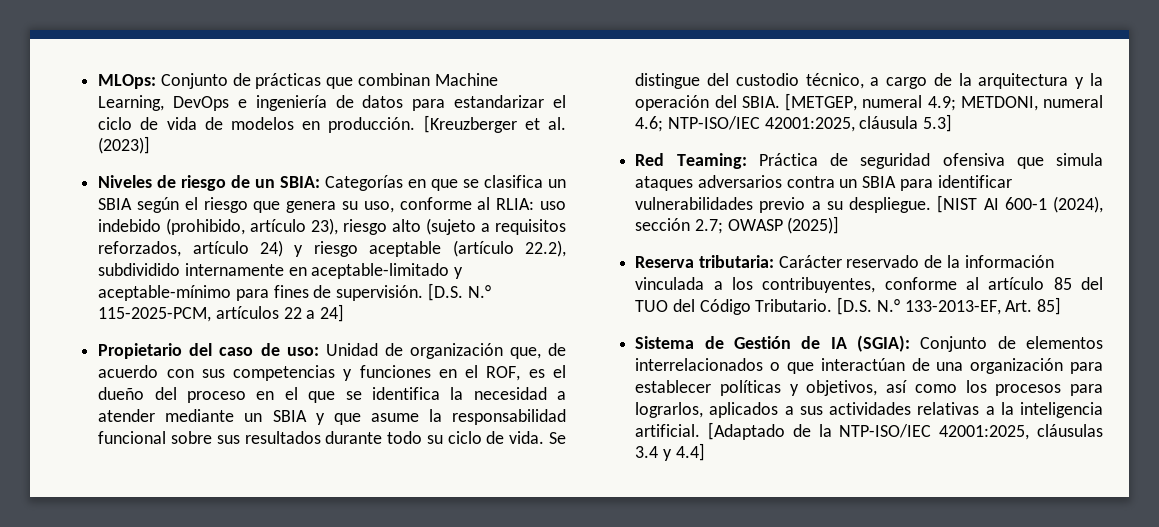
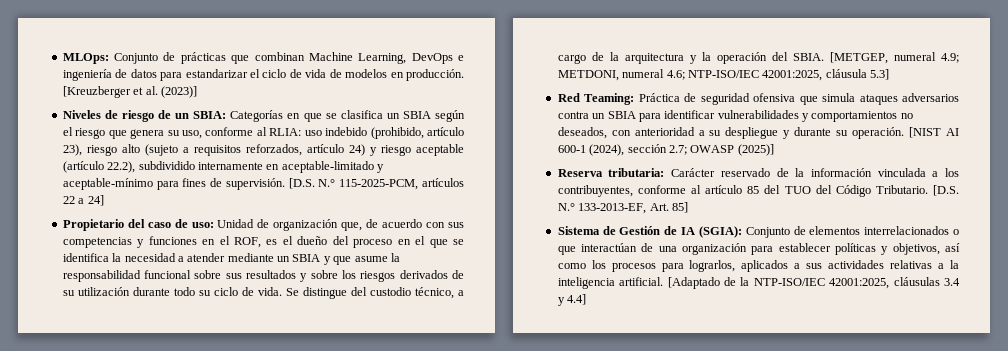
- Propietario del caso de uso: Unidad de organización que, de acuerdo con sus competencias y funciones en el ROF, es el dueño del proceso en el que se identifica la necesidad a atender mediante un SBIA y que asume la responsabilidad funcional sobre sus resultados durante todo su ciclo de vida.
+ Propietario del caso de uso: Unidad de organización que, de acuerdo con sus competencias y funciones en el ROF, es el dueño del proceso en el que se identifica la necesidad a atender mediante un SBIA y que asume la responsabilidad funcional sobre sus resultados y sobre los riesgos derivados de su utilización durante todo su ciclo de vida.
- Red Teaming: Práctica de seguridad ofensiva que simula ataques adversarios contra un SBIA para identificar vulnerabilidades previo a su despliegue.
+ Red Teaming: Práctica de seguridad ofensiva que simula ataques adversarios contra un SBIA para identificar vulnerabilidades y comportamientos no deseados, con anterioridad a su despliegue y durante su operación.

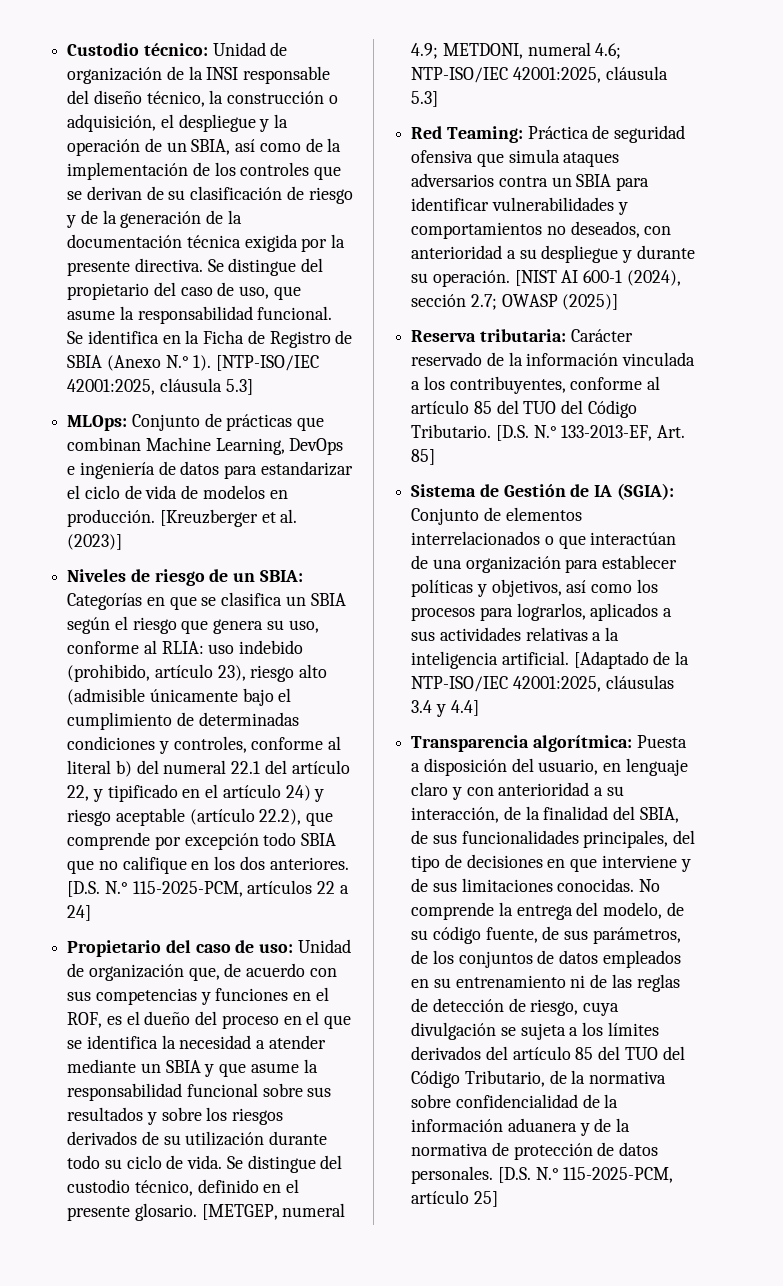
+ Custodio técnico: Unidad de organización de la INSI responsable del diseño técnico, la construcción o adquisición, el despliegue y la operación de un SBIA, así como de la implementación de los controles que se derivan de su clasificación de riesgo y de la generación de la documentación técnica exigida por la presente directiva. Se distingue del propietario del caso de uso, que asume la responsabilidad funcional. Se identifica en la Ficha de Registro de SBIA (Anexo N.° 1). [NTP-ISO/IEC 42001:2025, cláusula 5.3]
- Niveles de riesgo de un SBIA: Categorías en que se clasifica un SBIA según el riesgo que genera su uso, conforme al RLIA: uso indebido (prohibido, artículo 23), riesgo alto (sujeto a requisitos reforzados, artículo 24) y riesgo aceptable (artículo 22.2), subdividido internamente en aceptable-limitado y aceptable-mínimo para fines de supervisión.
+ Niveles de riesgo de un SBIA: Categorías en que se clasifica un SBIA según el riesgo que genera su uso, conforme al RLIA: uso indebido (prohibido, artículo 23), riesgo alto (admisible únicamente bajo el cumplimiento de determinadas condiciones y controles, conforme al literal b) del numeral 22.1 del artículo 22, y tipificado en el artículo 24) y riesgo aceptable (artículo 22.2), que comprende por excepción todo SBIA que no califique en los dos anteriores.
- Se distingue del custodio técnico, a cargo de la arquitectura y la operación del SBIA.
+ Se distingue del custodio técnico, definido en el presente glosario.
+ Transparencia algorítmica: Puesta a disposición del usuario, en lenguaje claro y con anterioridad a su interacción, de la finalidad del SBIA, de sus funcionalidades principales, del tipo de decisiones en que interviene y de sus limitaciones conocidas. No comprende la entrega del modelo, de su código fuente, de sus parámetros, de los conjuntos de datos empleados en su entrenamiento ni de las reglas de detección de riesgo, cuya divulgación se sujeta a los límites derivados del artículo 85 del TUO del Código Tributario, de la normativa sobre confidencialidad de la información aduanera y de la normativa de protección de datos personales. [D.S. N.° 115-2025-PCM, artículo 25]

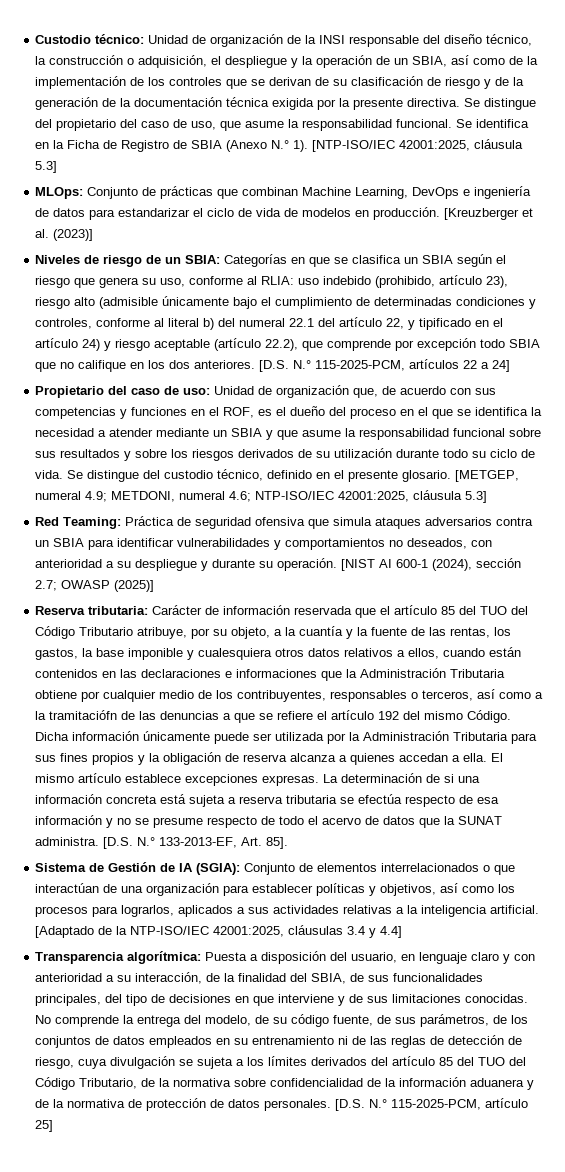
- Reserva tributaria: Carácter reservado de la información vinculada a los contribuyentes, conforme al artículo 85 del TUO del Código Tributario.
+ Reserva tributaria: Carácter de información reservada que el artículo 85 del TUO del Código Tributario atribuye, por su objeto, a la cuantía y la fuente de las rentas, los gastos, la base imponible y cualesquiera otros datos relativos a ellos, cuando están contenidos en las declaraciones e informaciones que la Administración Tributaria obtiene por cualquier medio de los contribuyentes, responsables o terceros, así como a la tramitaciófn de las denuncias a que se refiere el artículo 192 del mismo Código. Dicha información únicamente puede ser utilizada por la Administración Tributaria para sus fines propios y la obligación de reserva alcanza a quienes accedan a ella. El mismo artículo establece excepciones expresas. La determinación de si una información concreta está sujeta a reserva tributaria se efectúa respecto de esa información y no se presume respecto de todo el acervo de datos que la SUNAT administra.
- [D.S. N.° 133-2013-EF, Art. 85]
+ [D.S. N.° 133-2013-EF, Art. 85].

